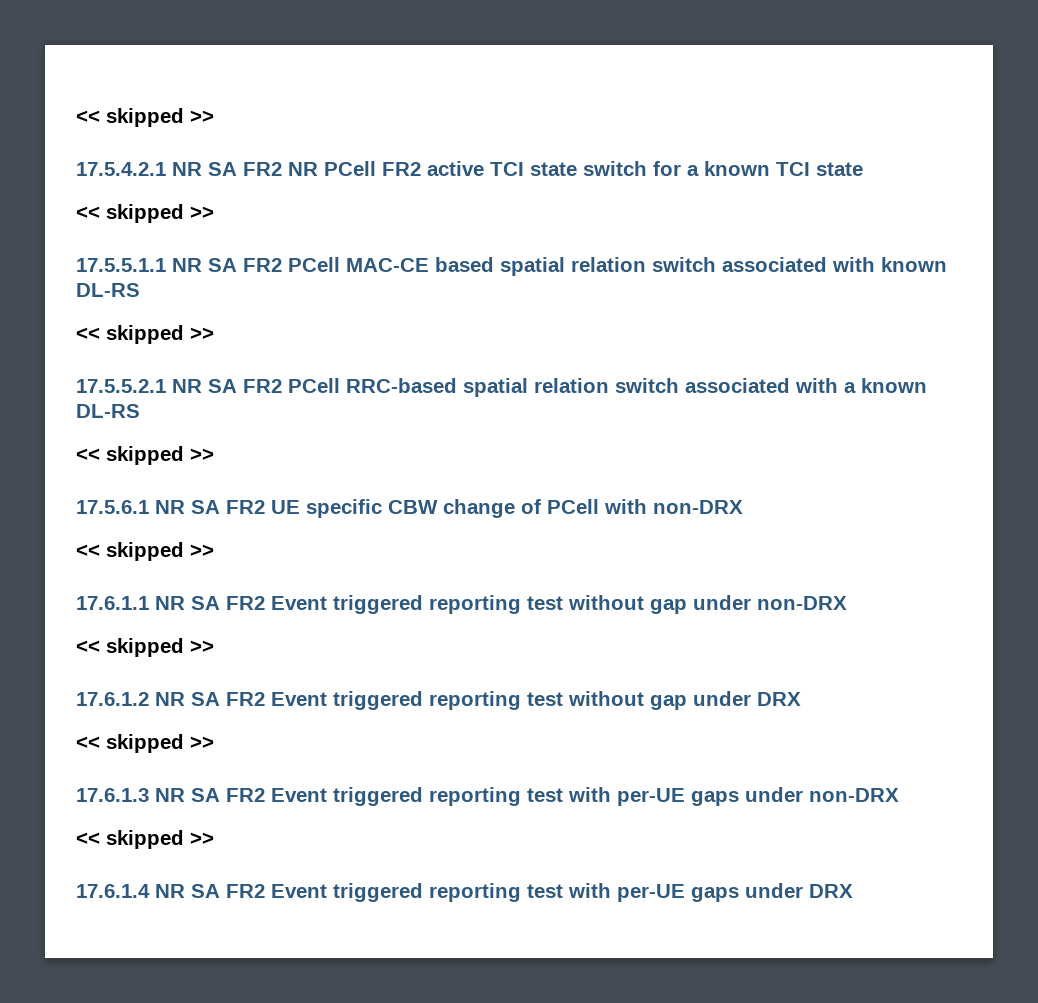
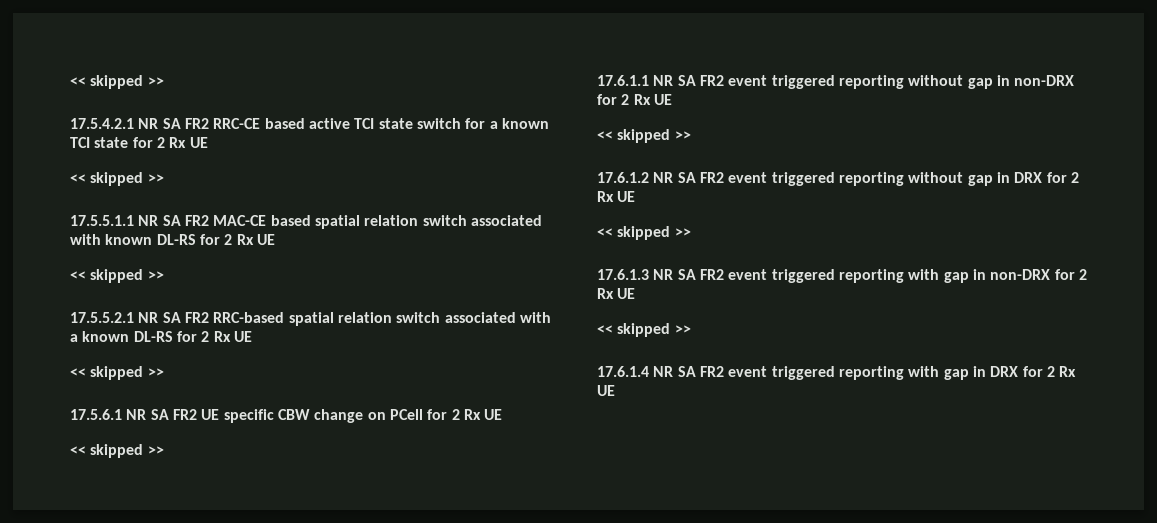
- 17.5.4.2.1 NR SA FR2 NR PCell FR2 active TCI state switch for a known TCI state
+ 17.5.4.2.1 NR SA FR2 RRC-CE based active TCI state switch for a known TCI state for 2 Rx UE
- 17.5.5.1.1 NR SA FR2 PCell MAC-CE based spatial relation switch associated with known DL-RS
+ 17.5.5.1.1 NR SA FR2 MAC-CE based spatial relation switch associated with known DL-RS for 2 Rx UE
- 17.5.5.2.1 NR SA FR2 PCell RRC-based spatial relation switch associated with a known DL-RS
+ 17.5.5.2.1 NR SA FR2 RRC-based spatial relation switch associated with a known DL-RS for 2 Rx UE
- 17.5.6.1 NR SA FR2 UE specific CBW change of PCell with non-DRX
+ 17.5.6.1 NR SA FR2 UE specific CBW change on PCell for 2 Rx UE
- 17.6.1.1 NR SA FR2 Event triggered reporting test without gap under non-DRX
+ 17.6.1.1 NR SA FR2 event triggered reporting without gap in non-DRX for 2 Rx UE
- 17.6.1.2 NR SA FR2 Event triggered reporting test without gap under DRX
+ 17.6.1.2 NR SA FR2 event triggered reporting without gap in DRX for 2 Rx UE
- 17.6.1.3 NR SA FR2 Event triggered reporting test with per-UE gaps under non-DRX
+ 17.6.1.3 NR SA FR2 event triggered reporting with gap in non-DRX for 2 Rx UE
- 17.6.1.4 NR SA FR2 Event triggered reporting test with per-UE gaps under DRX
+ 17.6.1.4 NR SA FR2 event triggered reporting with gap in DRX for 2 Rx UE

